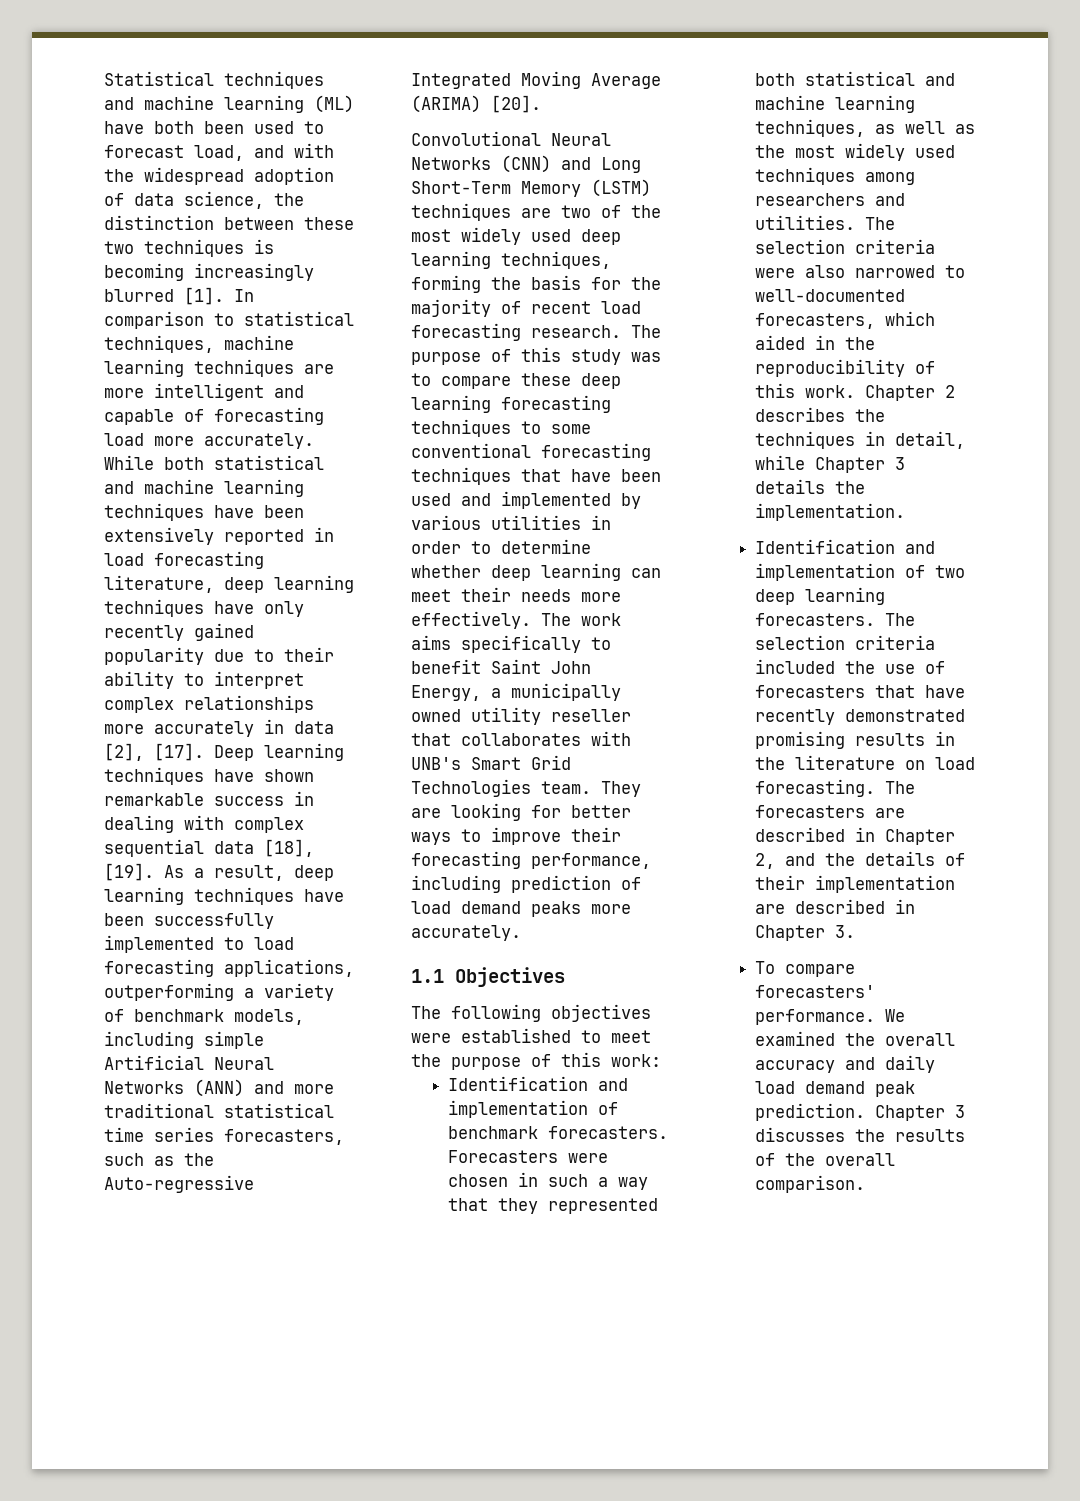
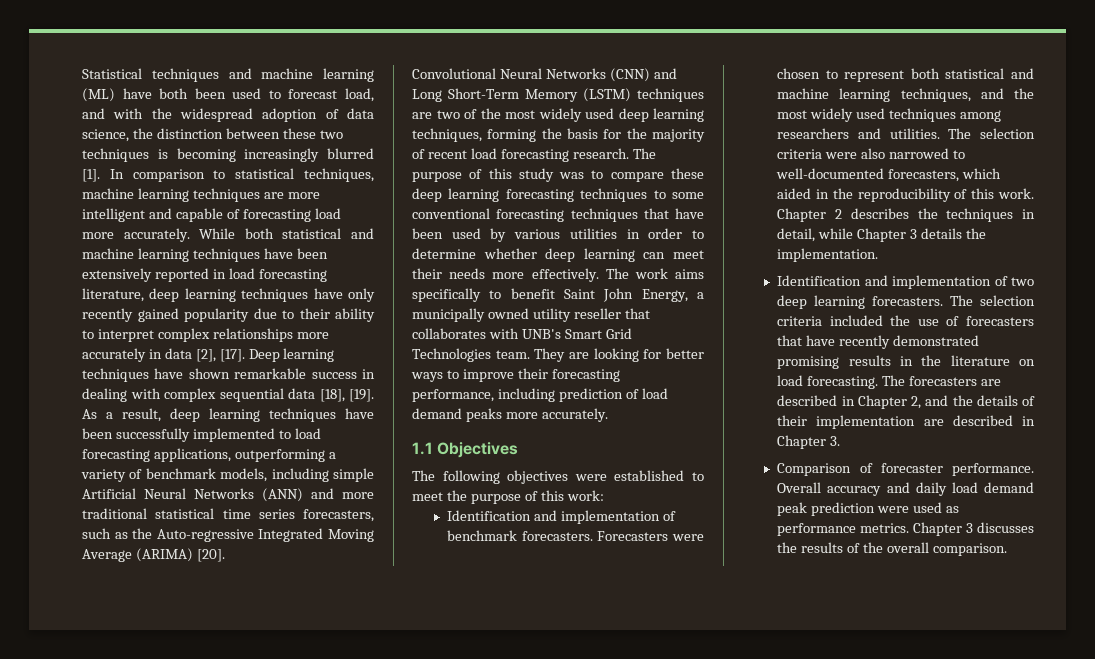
- The purpose of this study was to compare these deep learning forecasting techniques to some conventional forecasting techniques that have been used and implemented by various utilities in order to determine whether deep learning can meet their needs more effectively.
+ The purpose of this study was to compare these deep learning forecasting techniques to some conventional forecasting techniques that have been used by various utilities in order to determine whether deep learning can meet their needs more effectively.
- Forecasters were chosen in such a way that they represented both statistical and machine learning techniques, as well as the most widely used techniques among researchers and utilities.
+ Forecasters were chosen to represent both statistical and machine learning techniques, and the most widely used techniques among researchers and utilities.
- To compare forecasters' performance. We examined the overall accuracy and daily load demand peak prediction.
+ Comparison of forecaster performance. Overall accuracy and daily load demand peak prediction were used as performance metrics.

